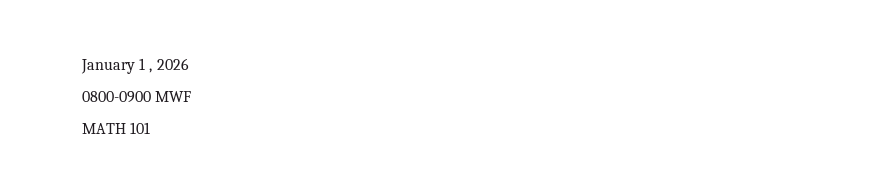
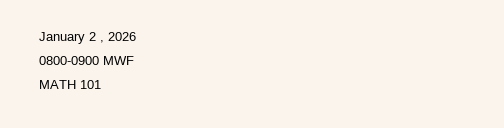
- January 1 , 2026
+ January 2 , 2026

